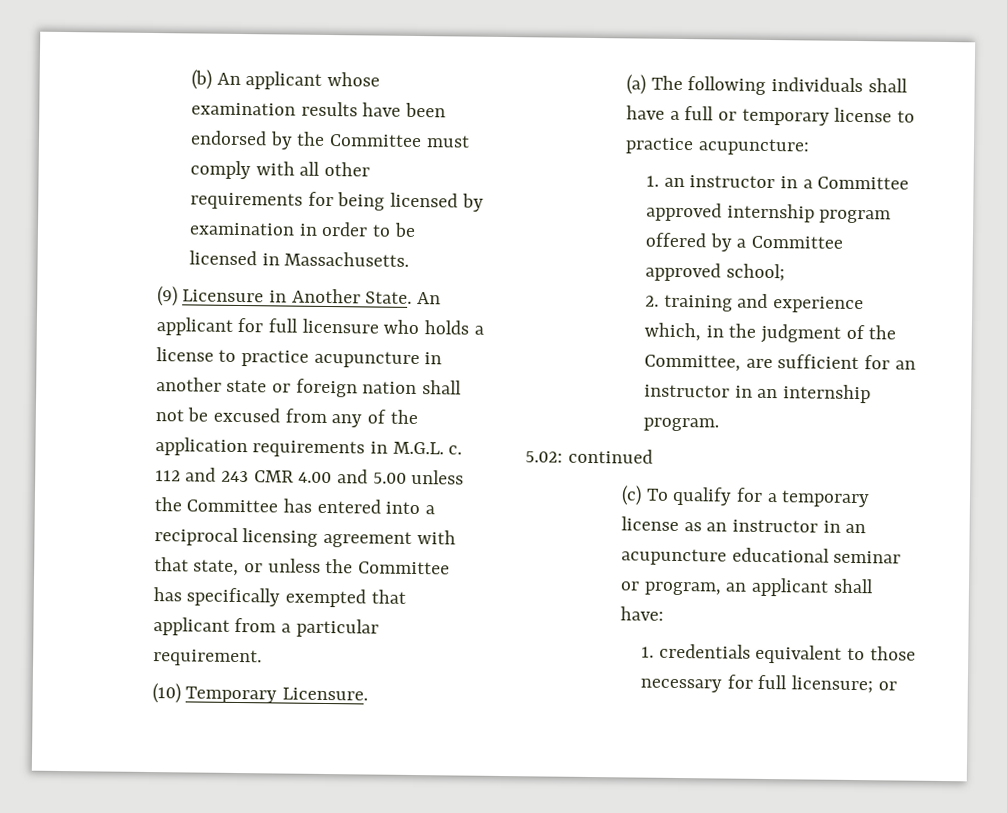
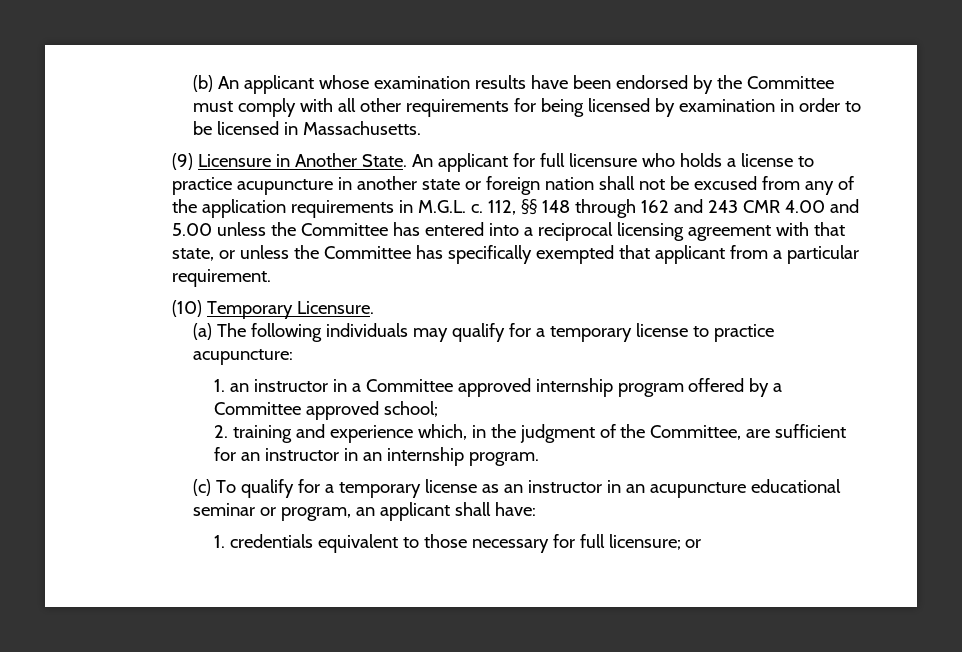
- 112 and 243 CMR 4.00 and 5.00 unless the Committee has entered into a reciprocal licensing agreement with that state, or unless the Committee has specifically exempted that applicant from a particular requirement.
+ 112, §§ 148 through 162 and 243 CMR 4.00 and 5.00 unless the Committee has entered into a reciprocal licensing agreement with that state, or unless the Committee has specifically exempted that applicant from a particular requirement.
- (a) The following individuals shall have a full or temporary license to practice acupuncture:
+ (a) The following individuals may qualify for a temporary license to practice acupuncture:
- 5.02: continued

